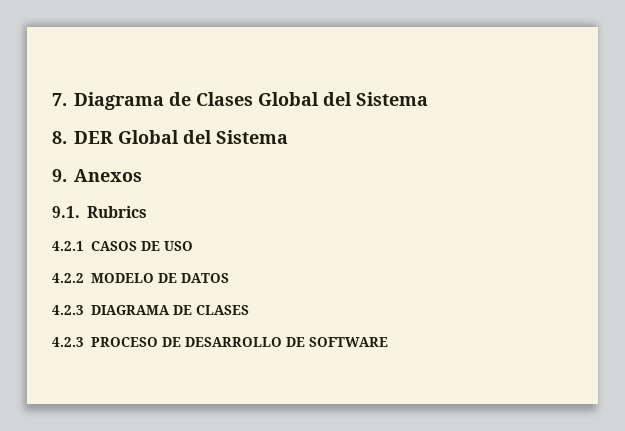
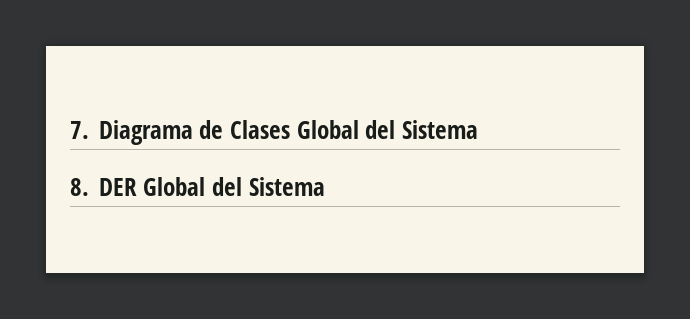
- 9. Anexos
- 9.1. Rubrics
- 4.2.1 CASOS DE USO
- 4.2.2 MODELO DE DATOS
- 4.2.3 DIAGRAMA DE CLASES
- 4.2.3 PROCESO DE DESARROLLO DE SOFTWARE

